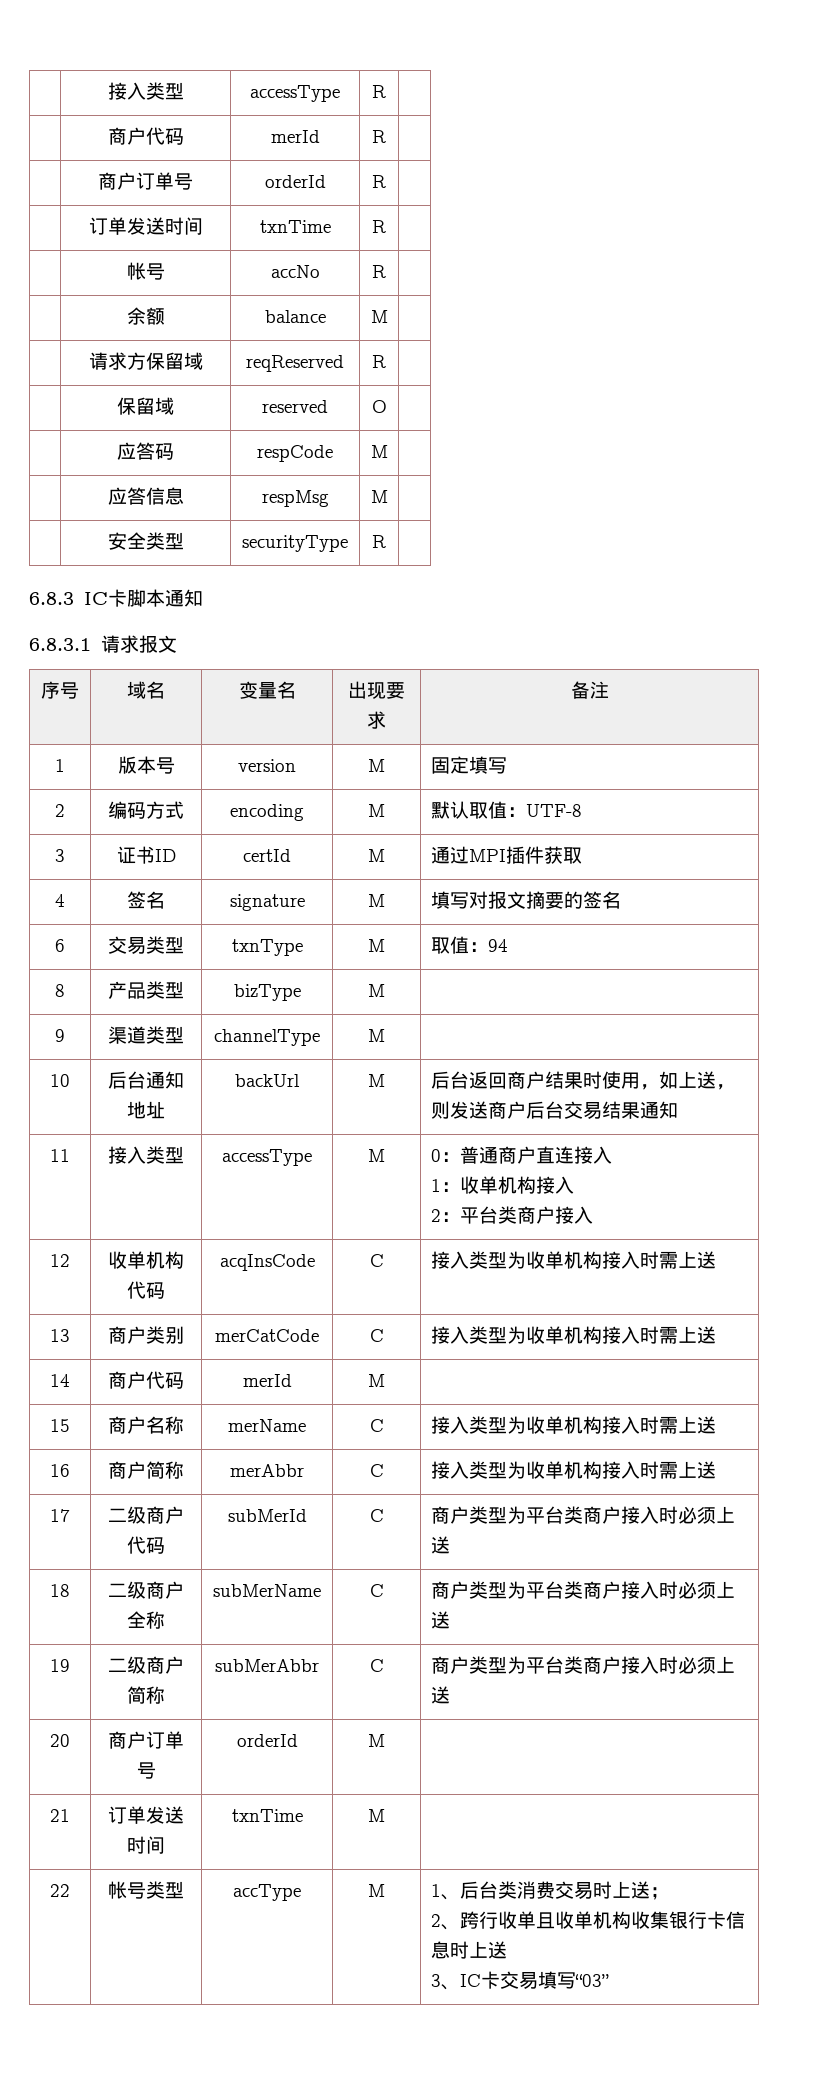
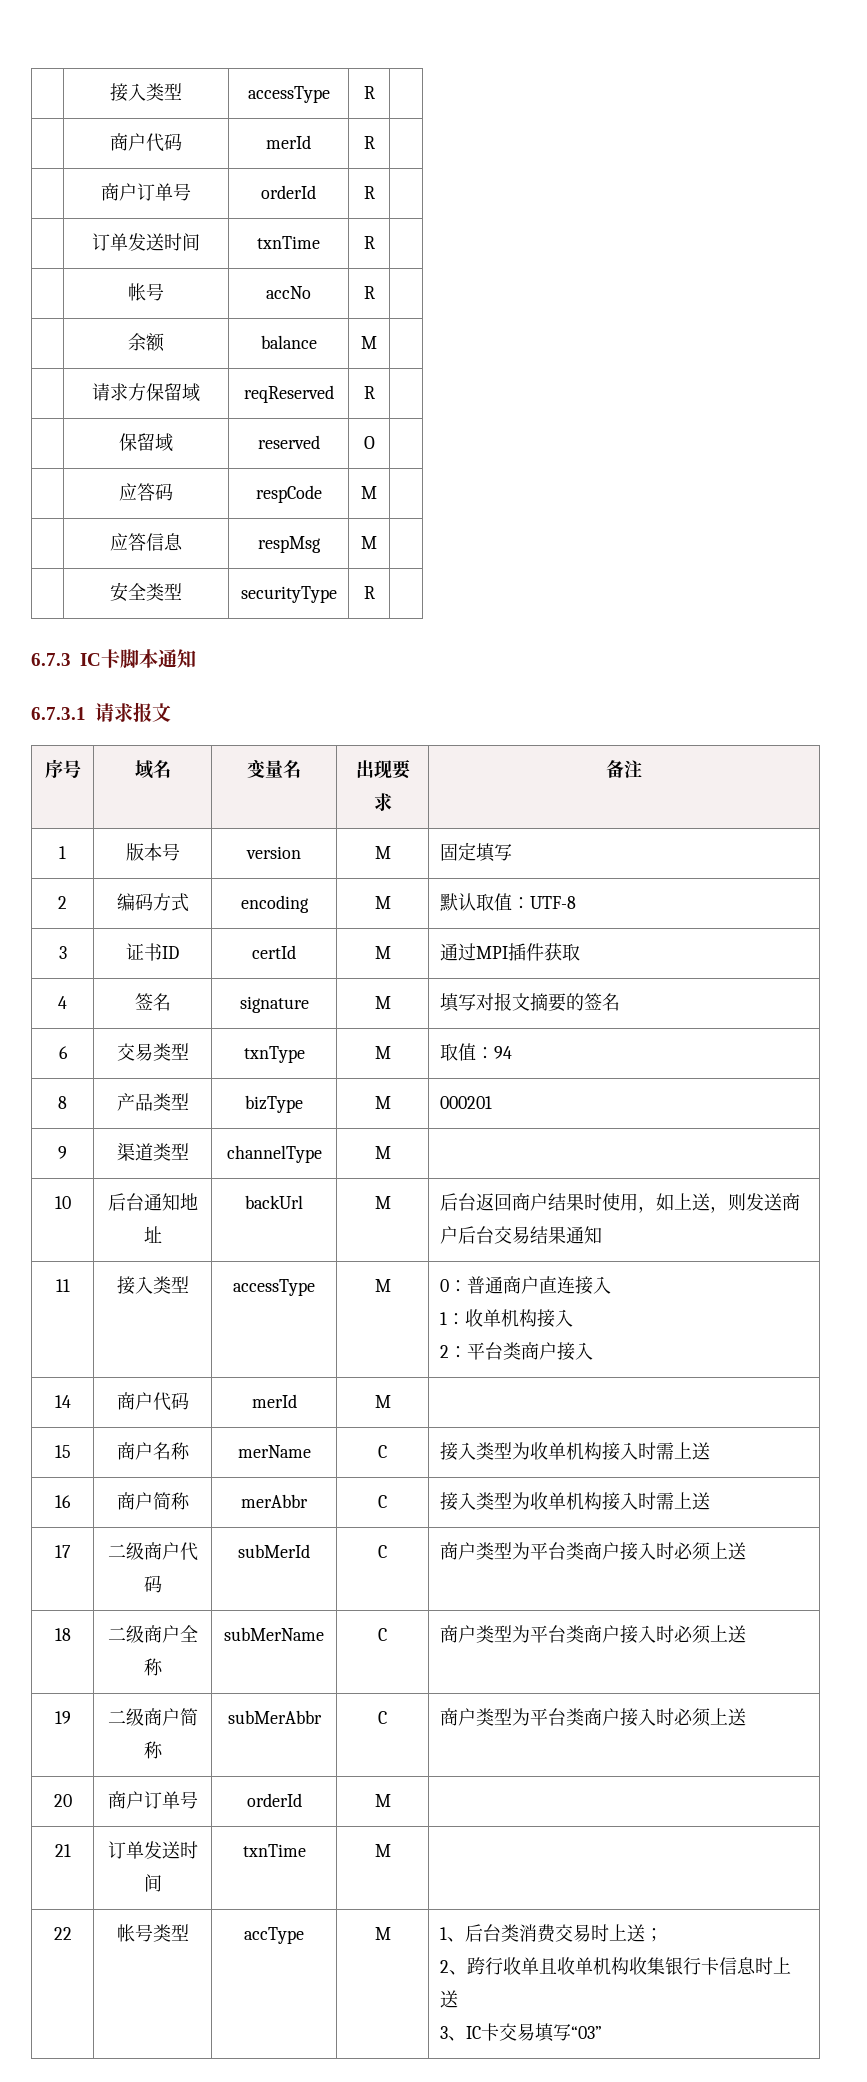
- 6.8.3 IC卡脚本通知
+ 6.7.3 IC卡脚本通知
- 6.8.3.1请求报文
+ 6.7.3.1请求报文
- 8 | 产品类型 | bizType | M |
+ 8 | 产品类型 | bizType | M | 000201
- 12 | 收单机构代码 | acqInsCode | C | 接入类型为收单机构接入时需上送
- 13 | 商户类别 | merCatCode | C | 接入类型为收单机构接入时需上送

